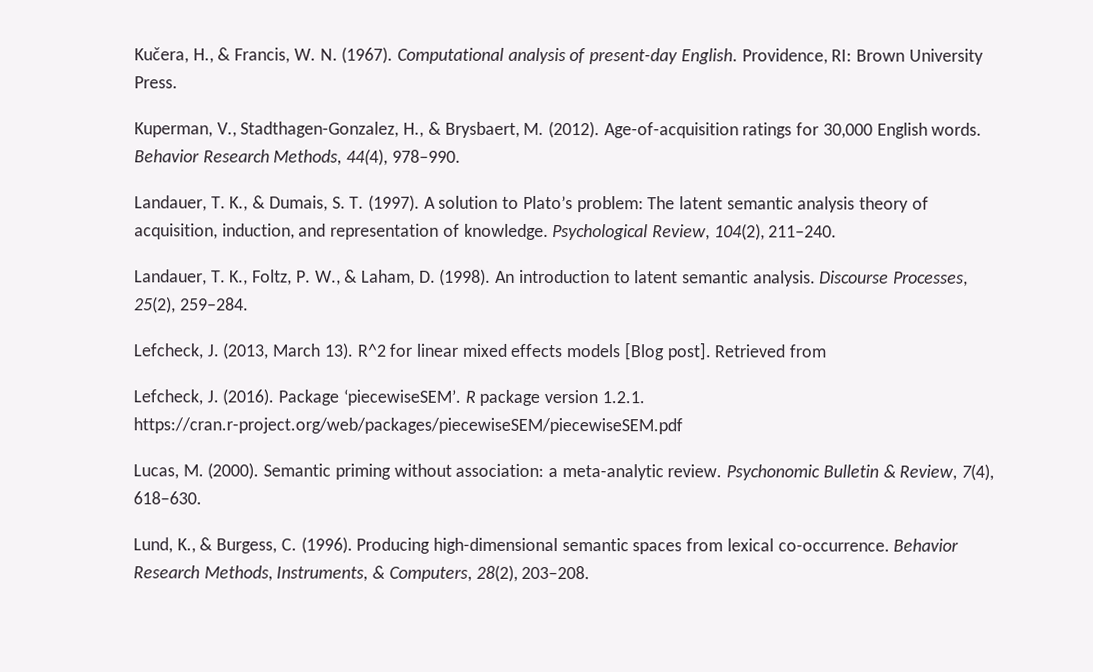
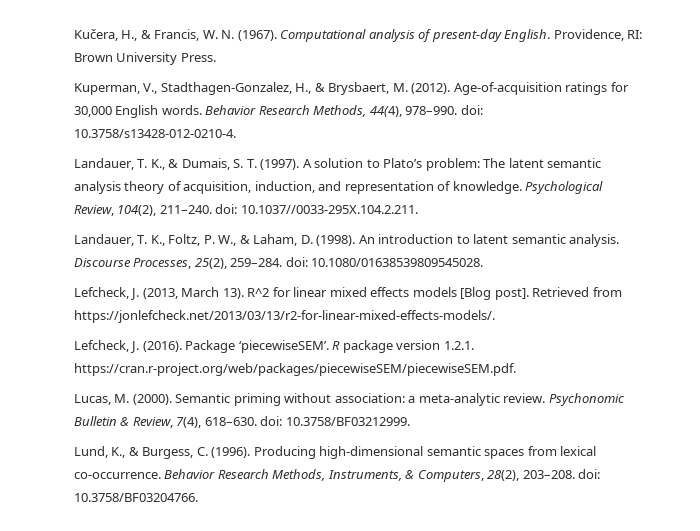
- Behavior Research Methods, 44(4), 978–990.
+ Behavior Research Methods, 44(4), 978–990. doi: 10.3758/s13428-012-0210-4.
- Psychological Review, 104(2), 211–240.
+ Psychological Review, 104(2), 211–240. doi: 10.1037//0033-295X.104.2.211.
- Discourse Processes, 25(2), 259–284.
+ Discourse Processes, 25(2), 259–284. doi: 10.1080/01638539809545028.
- Retrieved from
+ Retrieved from https://jonlefcheck.net/2013/03/13/r2-for-linear-mixed-effects-models/.
- R package version 1.2.1. https://cran.r-project.org/web/packages/piecewiseSEM/piecewiseSEM.pdf
+ R package version 1.2.1. https://cran.r-project.org/web/packages/piecewiseSEM/piecewiseSEM.pdf.
- Psychonomic Bulletin & Review, 7(4), 618–630.
+ Psychonomic Bulletin & Review, 7(4), 618–630. doi: 10.3758/BF03212999.
- Behavior Research Methods, Instruments, & Computers, 28(2), 203–208.
+ Behavior Research Methods, Instruments, & Computers, 28(2), 203–208. doi: 10.3758/BF03204766.

